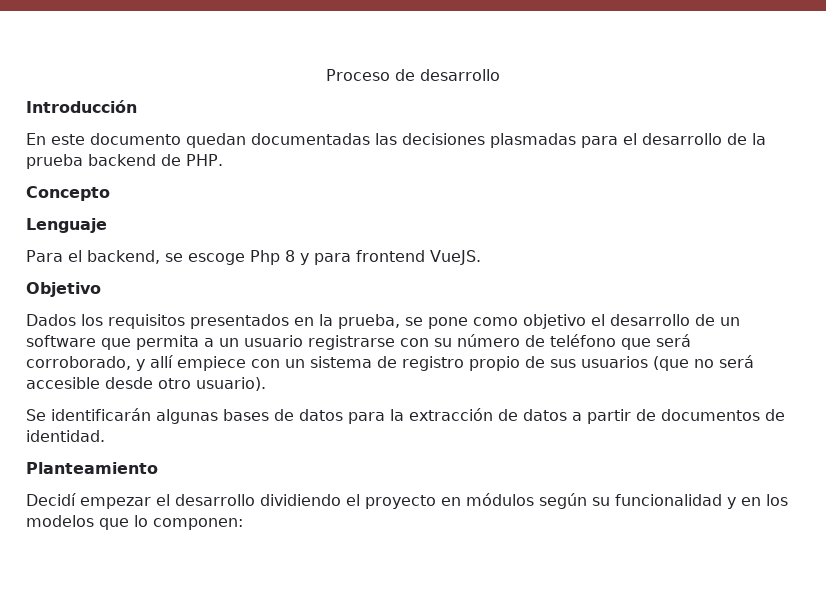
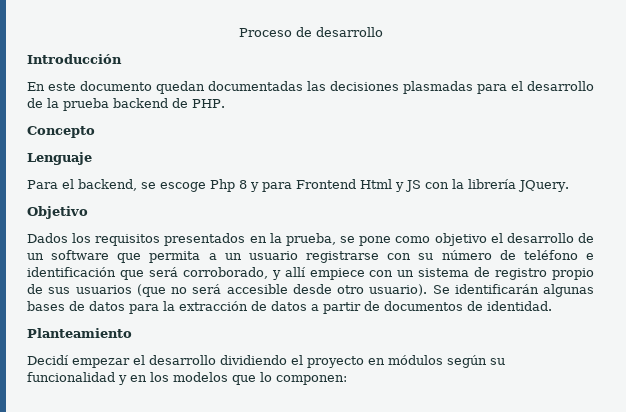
- Para el backend, se escoge Php 8 y para frontend VueJS.
+ Para el backend, se escoge Php 8 y para Frontend Html y JS con la librería JQuery.
- Dados los requisitos presentados en la prueba, se pone como objetivo el desarrollo de un software que permita a un usuario registrarse con su número de teléfono que será corroborado, y allí empiece con un sistema de registro propio de sus usuarios (que no será accesible desde otro usuario).
- Se identificarán algunas bases de datos para la extracción de datos a partir de documentos de identidad.
+ Dados los requisitos presentados en la prueba, se pone como objetivo el desarrollo de un software que permita a un usuario registrarse con su número de teléfono e identificación que será corroborado, y allí empiece con un sistema de registro propio de sus usuarios (que no será accesible desde otro usuario). Se identificarán algunas bases de datos para la extracción de datos a partir de documentos de identidad.

